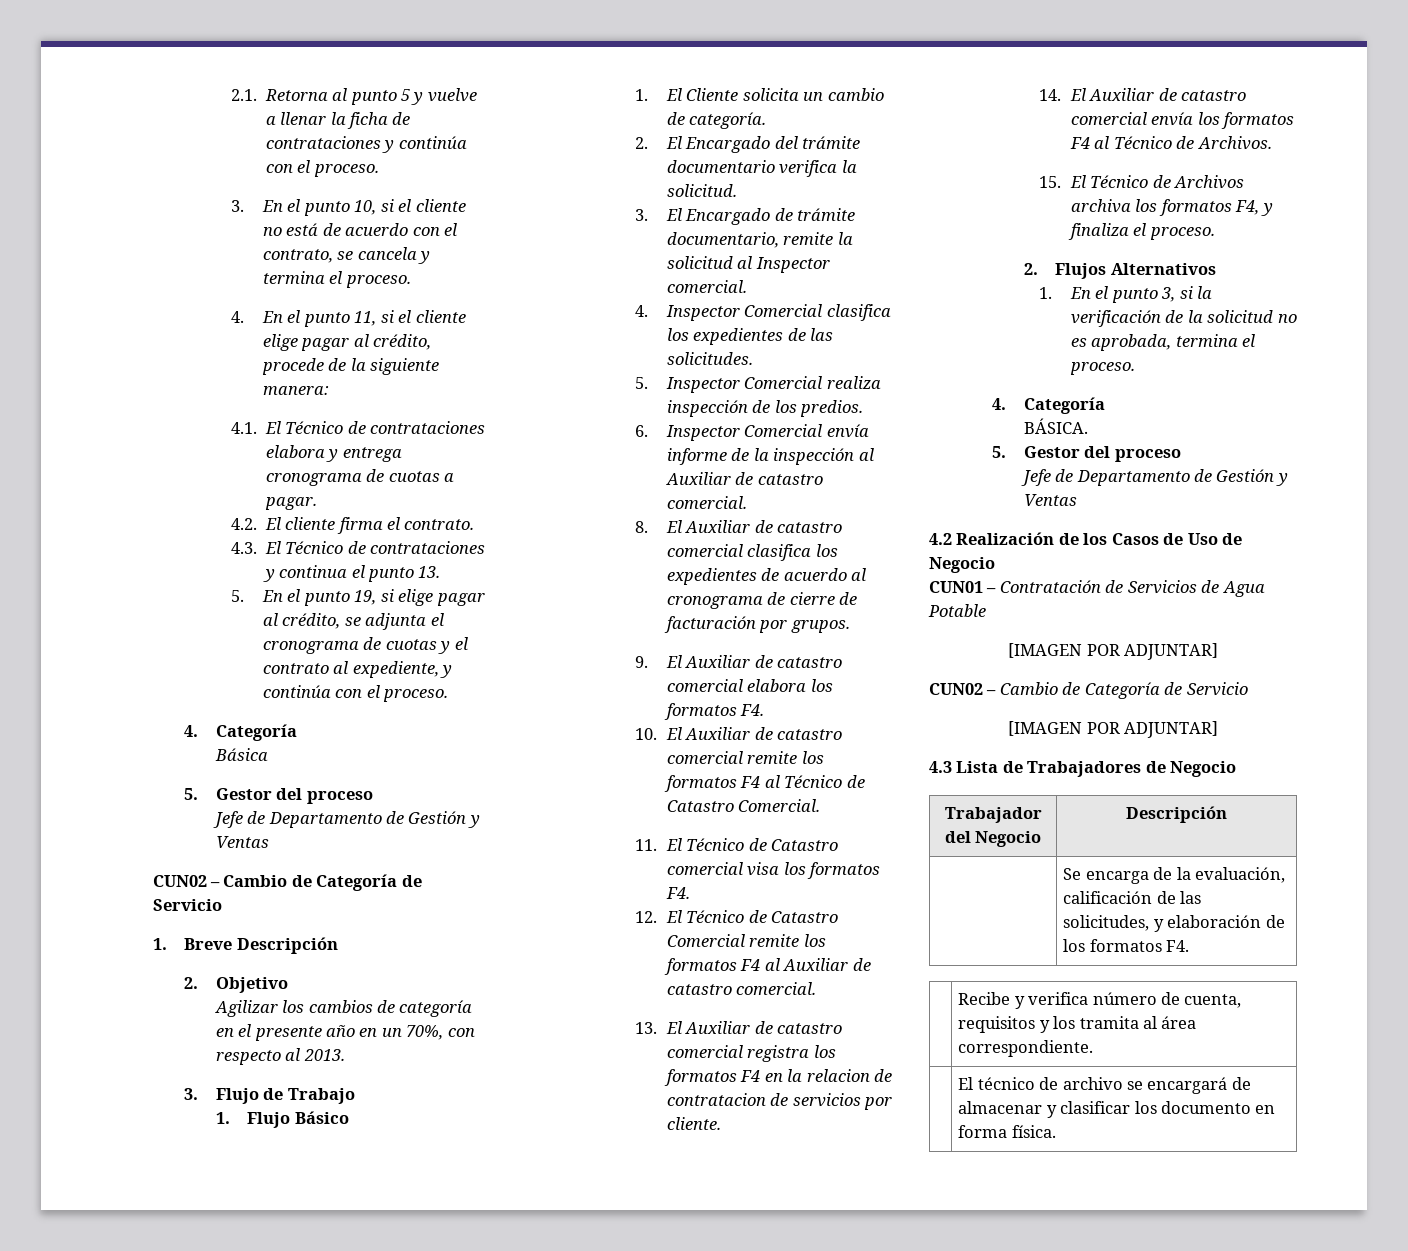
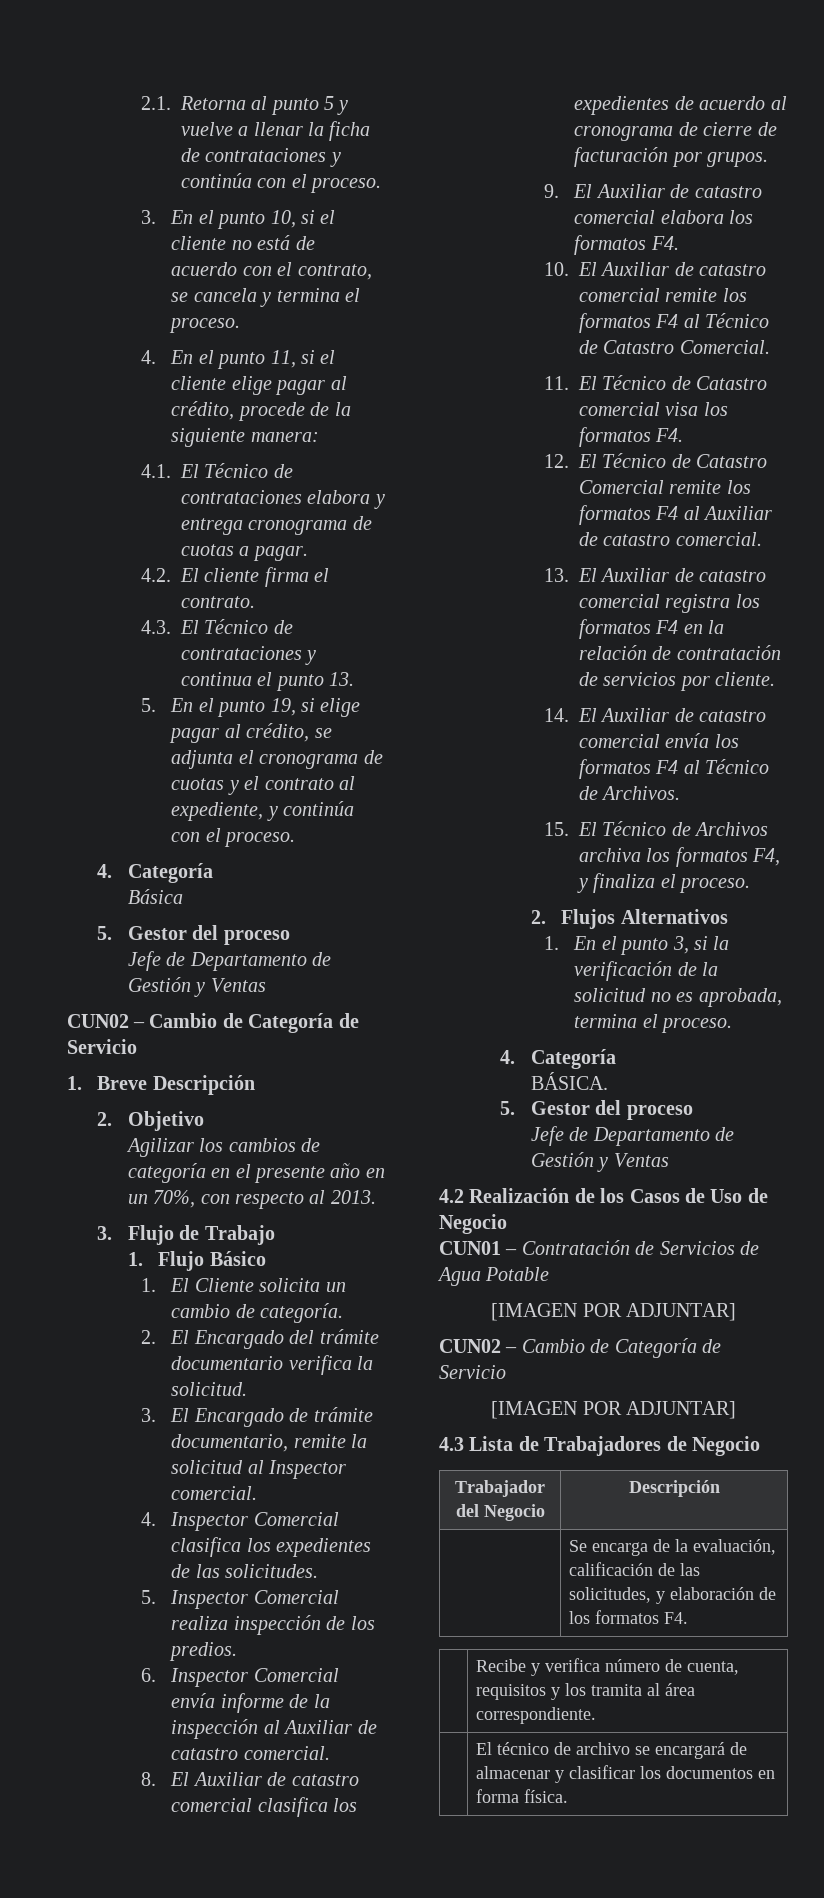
- 13. El Auxiliar de catastro comercial registra los formatos F4 en la relacion de contratacion de servicios por cliente.
+ 13. El Auxiliar de catastro comercial registra los formatos F4 en la relación de contratación de servicios por cliente.
- | El técnico de archivo se encargará de almacenar y clasificar los documento en forma física.
+ | El técnico de archivo se encargará de almacenar y clasificar los documentos en forma física.

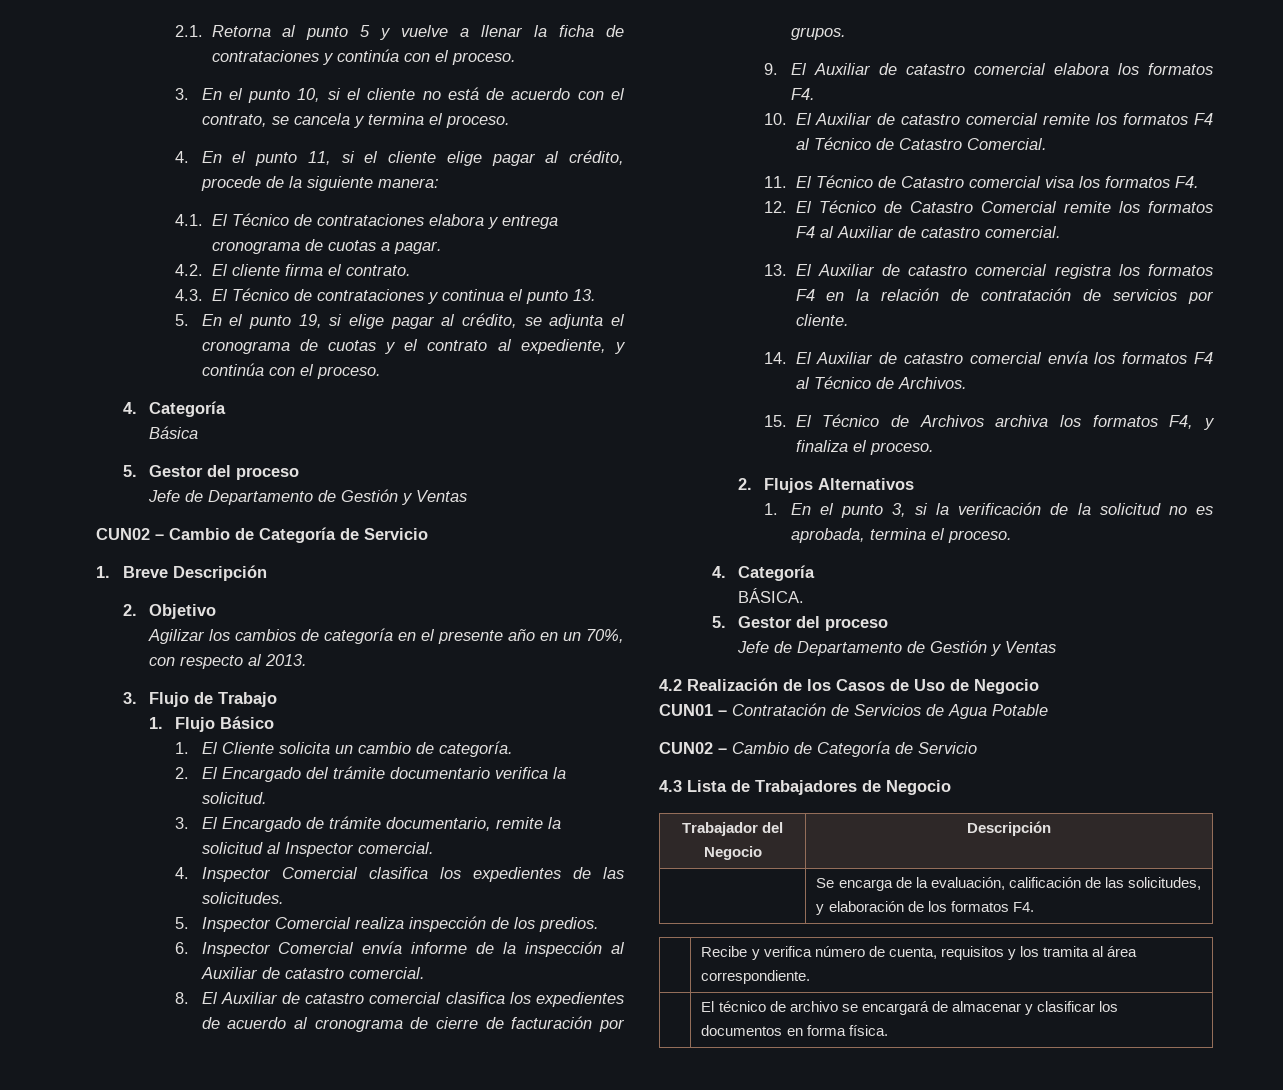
  CUN01 – Contratación de Servicios de Agua Potable
- [IMAGEN POR ADJUNTAR]
  CUN02 – Cambio de Categoría de Servicio
- [IMAGEN POR ADJUNTAR]

